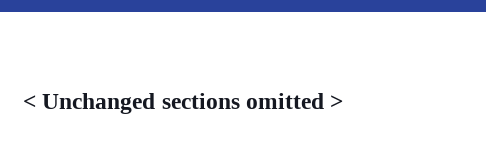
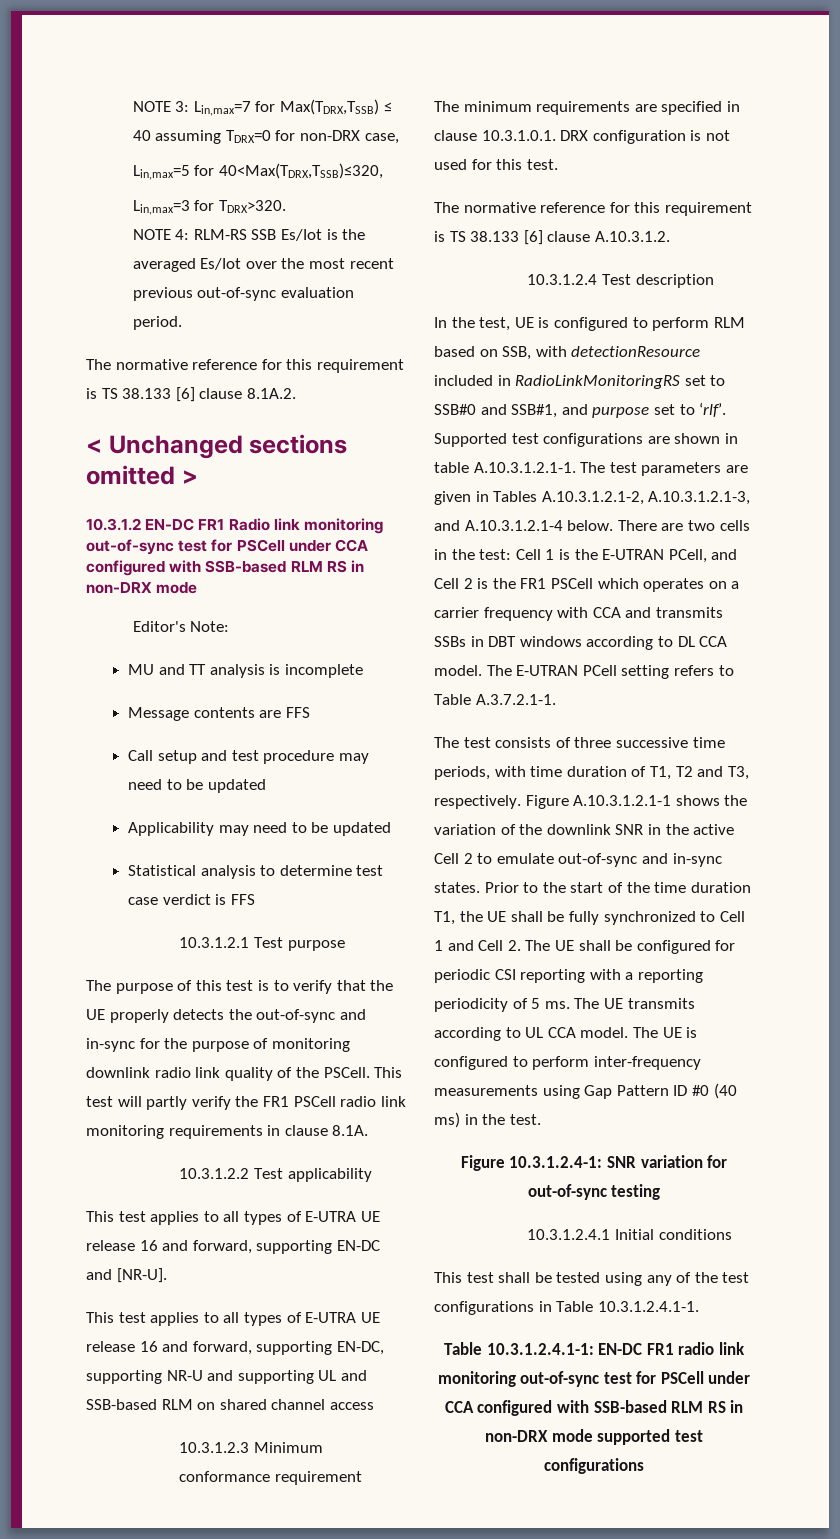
+ NOTE 3: Lin,max=7 for Max(TDRX,TSSB) ≤ 40 assuming TDRX=0 for non-DRX case,
+ Lin,max=5 for 40<Max(TDRX,TSSB)≤320,
+ Lin,max=3 for TDRX>320.
+ NOTE 4: RLM-RS SSB Es/Iot is the averaged Es/Iot over the most recent previous out-of-sync evaluation period.
+ The normative reference for this requirement is TS 38.133 [6] clause 8.1A.2.
+ 10.3.1.2 EN-DC FR1 Radio link monitoring out-of-sync test for PSCell under CCA configured with SSB-based RLM RS in non-DRX mode
+ Editor's Note:
+ MU and TT analysis is incomplete
+ Message contents are FFS
+ Call setup and test procedure may need to be updated
+ Applicability may need to be updated
+ Statistical analysis to determine test case verdict is FFS
+ 10.3.1.2.1 Test purpose
+ The purpose of this test is to verify that the UE properly detects the out-of-sync and in-sync for the purpose of monitoring downlink radio link quality of the PSCell. This test will partly verify the FR1 PSCell radio link monitoring requirements in clause 8.1A.
+ 10.3.1.2.2 Test applicability
+ This test applies to all types of E-UTRA UE release 16 and forward, supporting EN-DC and [NR-U].
+ This test applies to all types of E-UTRA UE release 16 and forward, supporting EN-DC, supporting NR-U and supporting UL and SSB-based RLM on shared channel access
+ 10.3.1.2.3 Minimum conformance requirement
+ The minimum requirements are specified in clause 10.3.1.0.1. DRX configuration is not used for this test.
+ The normative reference for this requirement is TS 38.133 [6] clause A.10.3.1.2.
+ 10.3.1.2.4 Test description
+ In the test, UE is configured to perform RLM based on SSB, with detectionResource included in RadioLinkMonitoringRS set to SSB#0 and SSB#1, and purpose set to ‘rlf’. Supported test configurations are shown in table A.10.3.1.2.1-1. The test parameters are given in Tables A.10.3.1.2.1-2, A.10.3.1.2.1-3, and A.10.3.1.2.1-4 below. There are two cells in the test: Cell 1 is the E-UTRAN PCell, and Cell 2 is the FR1 PSCell which operates on a carrier frequency with CCA and transmits SSBs in DBT windows according to DL CCA model. The E-UTRAN PCell setting refers to Table A.3.7.2.1-1.
+ The test consists of three successive time periods, with time duration of T1, T2 and T3, respectively. Figure A.10.3.1.2.1-1 shows the variation of the downlink SNR in the active Cell 2 to emulate out-of-sync and in-sync states. Prior to the start of the time duration T1, the UE shall be fully synchronized to Cell 1 and Cell 2. The UE shall be configured for periodic CSI reporting with a reporting periodicity of 5 ms. The UE transmits according to UL CCA model. The UE is configured to perform inter-frequency measurements using Gap Pattern ID #0 (40 ms) in the test.
+ Figure 10.3.1.2.4-1: SNR variation for out-of-sync testing
+ 10.3.1.2.4.1 Initial conditions
+ This test shall be tested using any of the test configurations in Table 10.3.1.2.4.1-1.
+ Table 10.3.1.2.4.1-1: EN-DC FR1 radio link monitoring out-of-sync test for PSCell under CCA configured with SSB-based RLM RS in non-DRX mode supported test configurations

